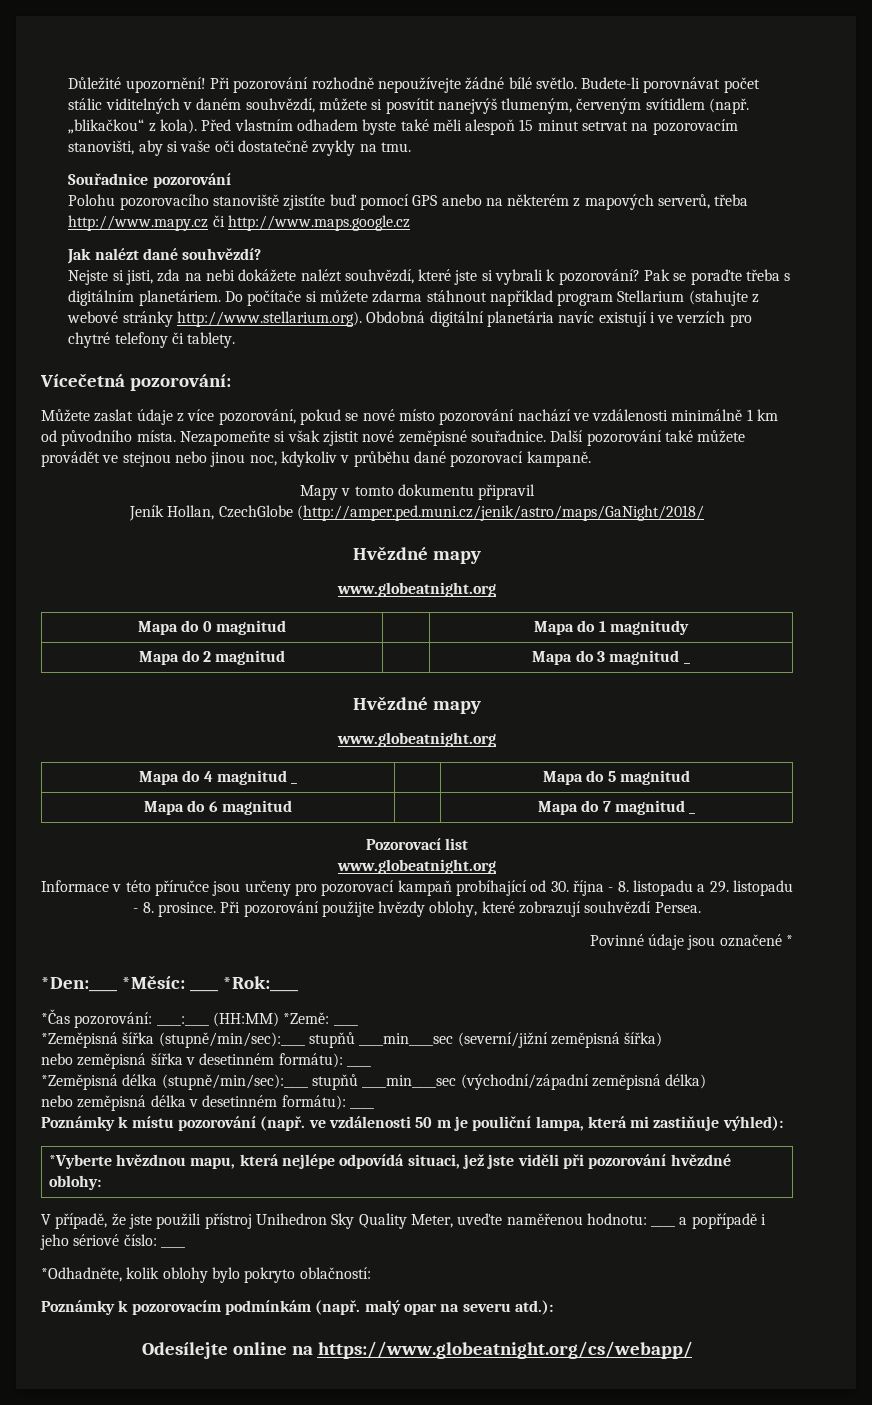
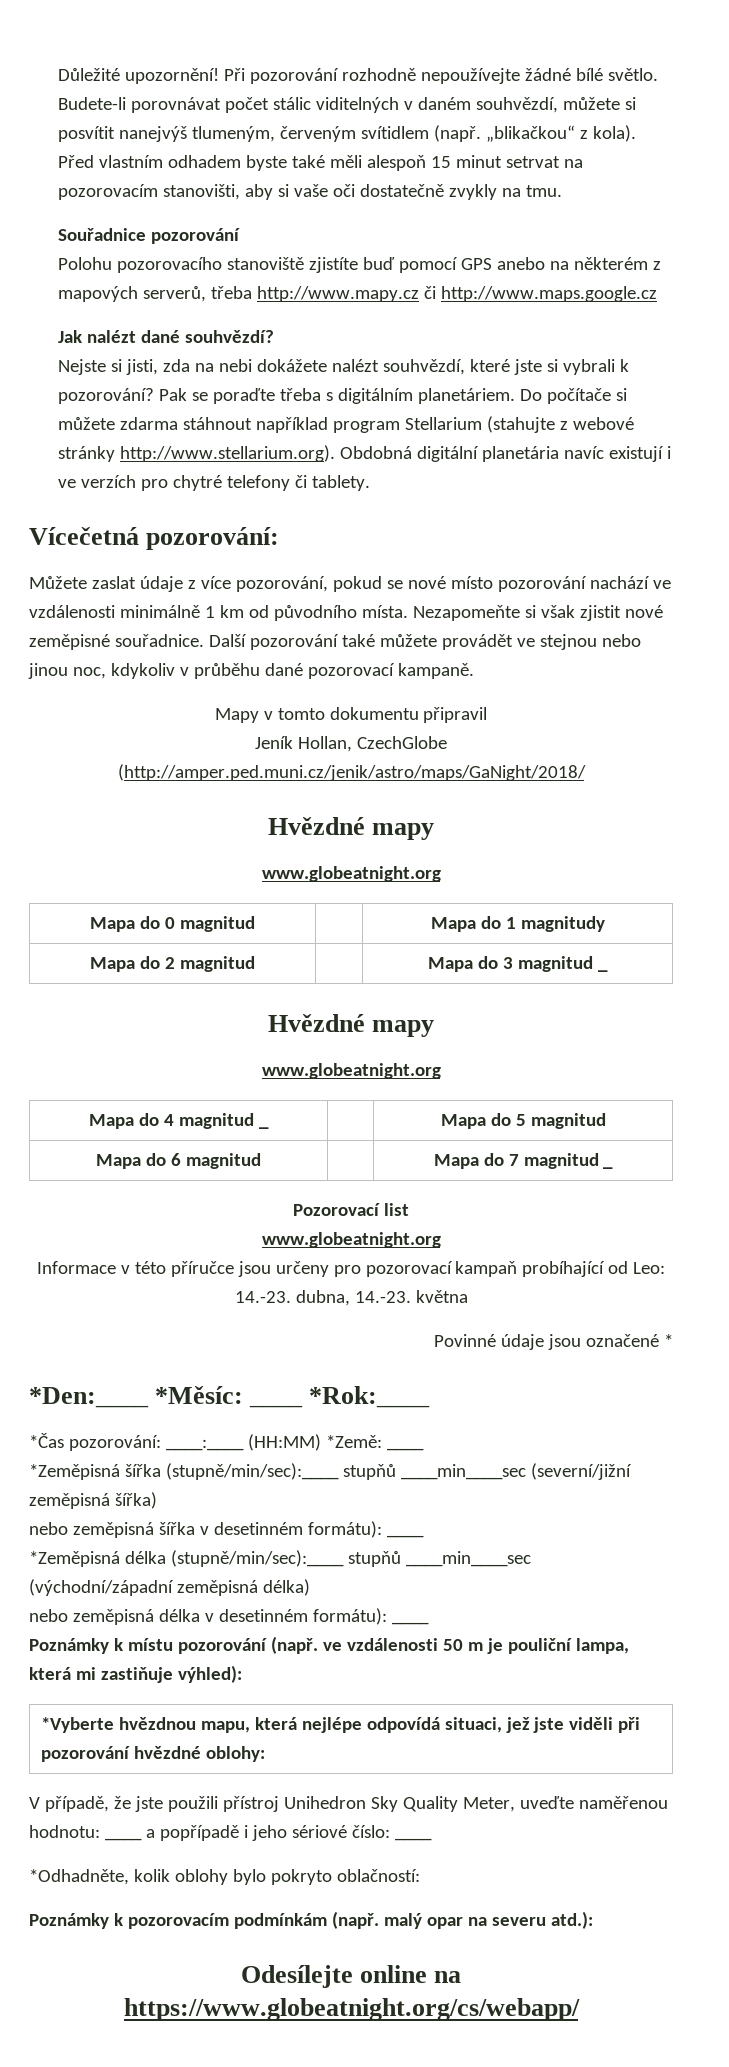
- Informace v této příručce jsou určeny pro pozorovací kampaň probíhající od 30. října - 8. listopadu a 29. listopadu - 8. prosince. Při pozorování použijte hvězdy oblohy, které zobrazují souhvězdí Persea.
+ Informace v této příručce jsou určeny pro pozorovací kampaň probíhající od Leo: 14.-23. dubna, 14.-23. května

